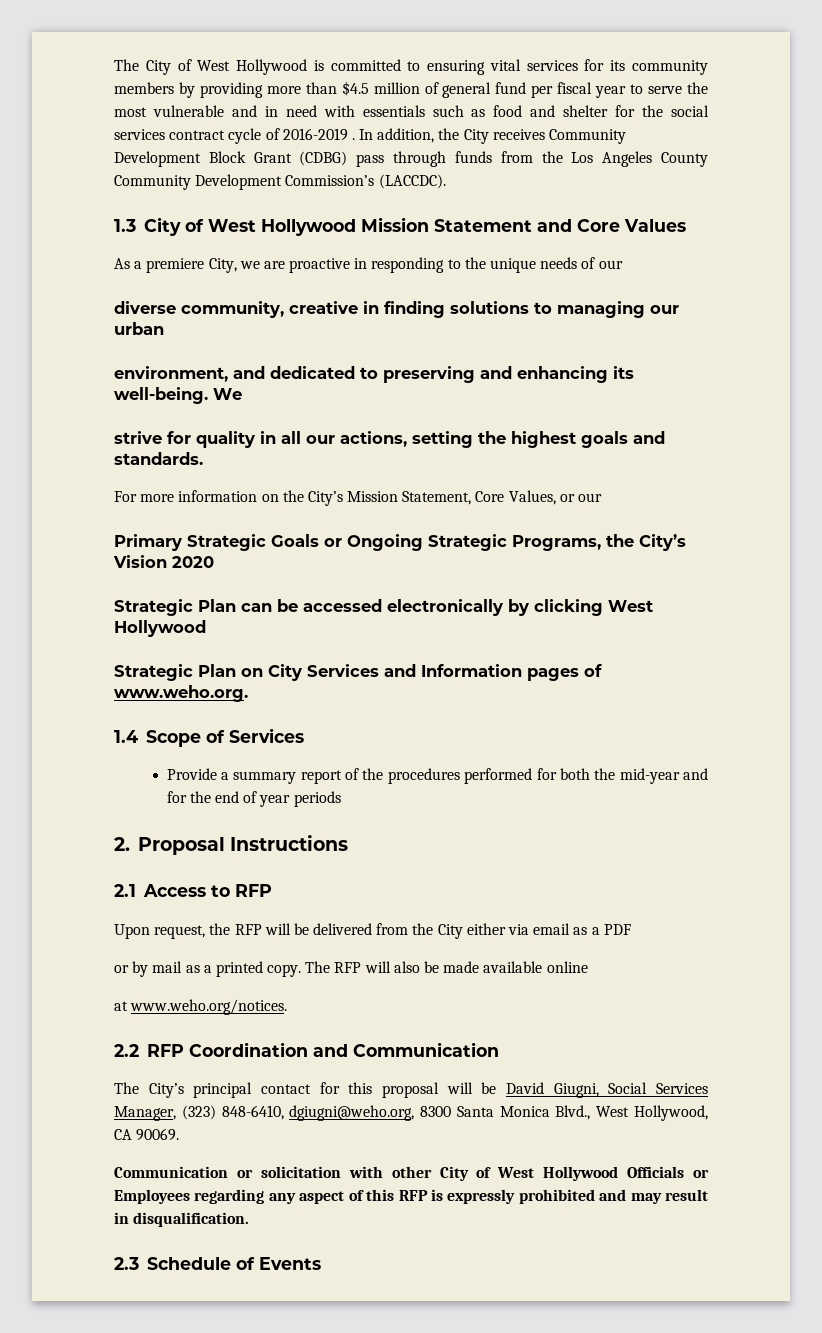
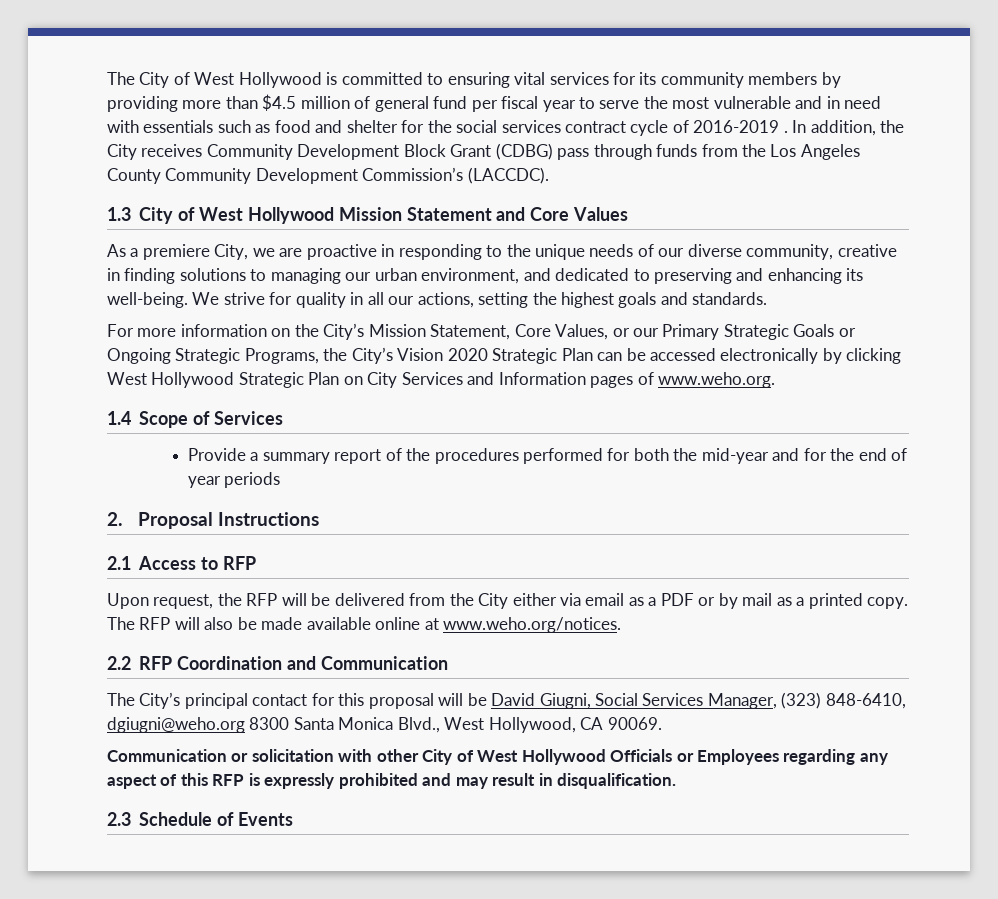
- As a premiere City, we are proactive in responding to the unique needs of our
- diverse community, creative in finding solutions to managing our urban
- environment, and dedicated to preserving and enhancing its well-being.
+ As a premiere City, we are proactive in responding to the unique needs of our diverse community, creative in finding solutions to managing our urban environment, and dedicated to preserving and enhancing its well-being.
- We
- strive for quality in all our actions, setting the highest goals and standards.
+ We strive for quality in all our actions, setting the highest goals and standards.
- For more information on the City’s Mission Statement, Core Values, or our
- Primary Strategic Goals or Ongoing Strategic Programs, the City’s Vision 2020
- Strategic Plan can be accessed electronically by clicking West Hollywood
- Strategic Plan on City Services and Information pages of www.weho.org.
+ For more information on the City’s Mission Statement, Core Values, or our Primary Strategic Goals or Ongoing Strategic Programs, the City’s Vision 2020 Strategic Plan can be accessed electronically by clicking West Hollywood Strategic Plan on City Services and Information pages of www.weho.org.
- Upon request, the RFP will be delivered from the City either via email as a PDF
- or by mail as a printed copy.
+ Upon request, the RFP will be delivered from the City either via email as a PDF or by mail as a printed copy.
- The RFP will also be made available online
- at www.weho.org/notices.
+ The RFP will also be made available online at www.weho.org/notices.
- The City’s principal contact for this proposal will be David Giugni, Social Services Manager, (323) 848-6410, dgiugni@weho.org, 8300 Santa Monica Blvd., West Hollywood, CA 90069.
+ The City’s principal contact for this proposal will be David Giugni, Social Services Manager, (323) 848-6410, dgiugni@weho.org 8300 Santa Monica Blvd., West Hollywood, CA 90069.

